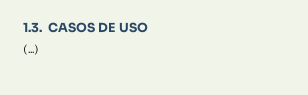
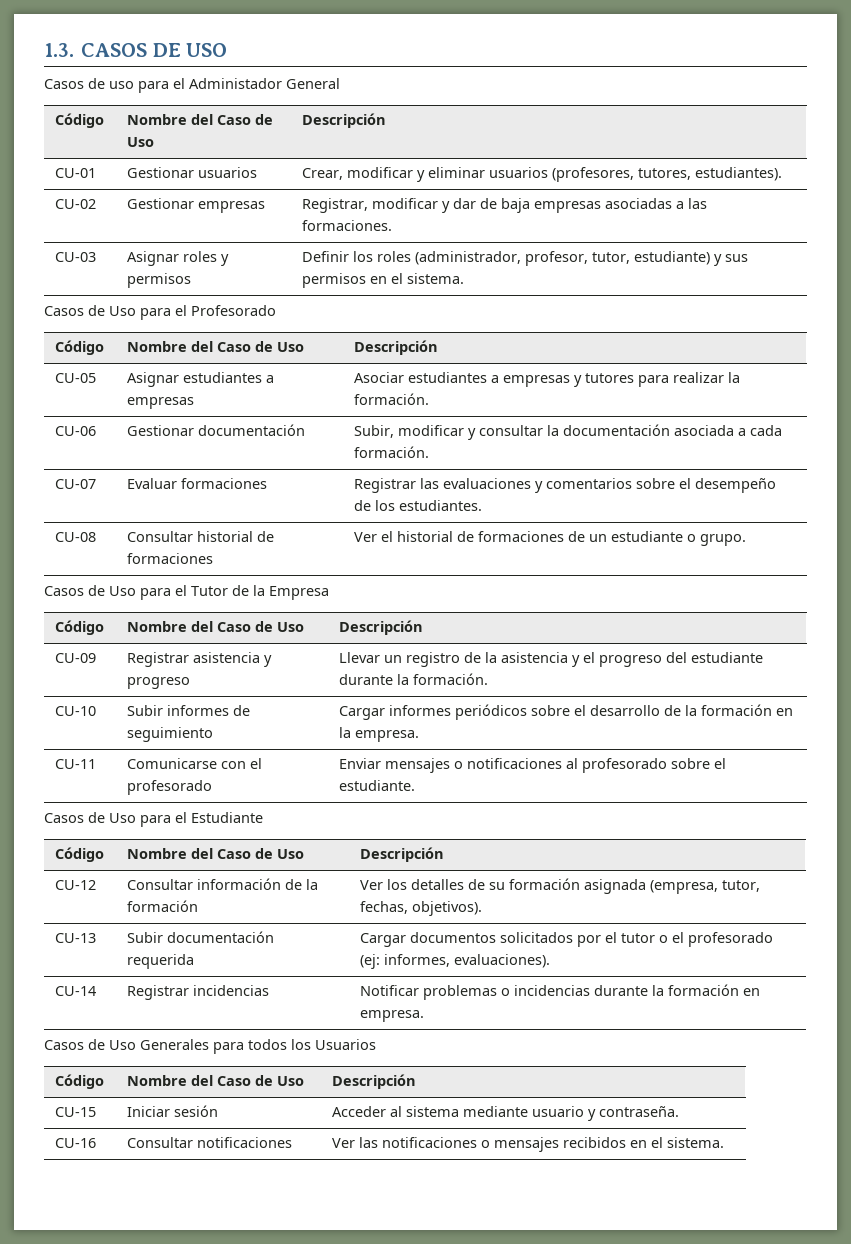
- (...)
+ Casos de uso para el Administador General
+ Código | Nombre del Caso de Uso | Descripción
+ CU-01 | Gestionar usuarios | Crear, modificar y eliminar usuarios (profesores, tutores, estudiantes).
+ CU-02 | Gestionar empresas | Registrar, modificar y dar de baja empresas asociadas a las formaciones.
+ CU-03 | Asignar roles y permisos | Definir los roles (administrador, profesor, tutor, estudiante) y sus permisos en el sistema.
+ Casos de Uso para el Profesorado
+ Código | Nombre del Caso de Uso | Descripción
+ CU-05 | Asignar estudiantes a empresas | Asociar estudiantes a empresas y tutores para realizar la formación.
+ CU-06 | Gestionar documentación | Subir, modificar y consultar la documentación asociada a cada formación.
+ CU-07 | Evaluar formaciones | Registrar las evaluaciones y comentarios sobre el desempeño de los estudiantes.
+ CU-08 | Consultar historial de formaciones | Ver el historial de formaciones de un estudiante o grupo.
+ Casos de Uso para el Tutor de la Empresa
+ Código | Nombre del Caso de Uso | Descripción
+ CU-09 | Registrar asistencia y progreso | Llevar un registro de la asistencia y el progreso del estudiante durante la formación.
+ CU-10 | Subir informes de seguimiento | Cargar informes periódicos sobre el desarrollo de la formación en la empresa.
+ CU-11 | Comunicarse con el profesorado | Enviar mensajes o notificaciones al profesorado sobre el estudiante.
+ Casos de Uso para el Estudiante
+ Código | Nombre del Caso de Uso | Descripción
+ CU-12 | Consultar información de la formación | Ver los detalles de su formación asignada (empresa, tutor, fechas, objetivos).
+ CU-13 | Subir documentación requerida | Cargar documentos solicitados por el tutor o el profesorado (ej: informes, evaluaciones).
+ CU-14 | Registrar incidencias | Notificar problemas o incidencias durante la formación en empresa.
+ Casos de Uso Generales para todos los Usuarios
+ Código | Nombre del Caso de Uso | Descripción
+ CU-15 | Iniciar sesión | Acceder al sistema mediante usuario y contraseña.
+ CU-16 | Consultar notificaciones | Ver las notificaciones o mensajes recibidos en el sistema.

